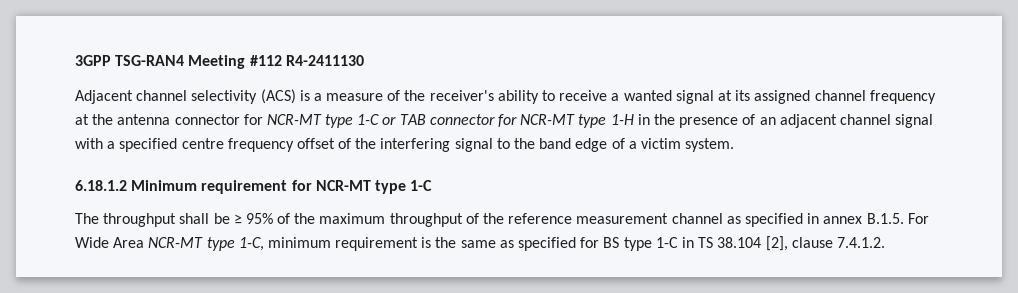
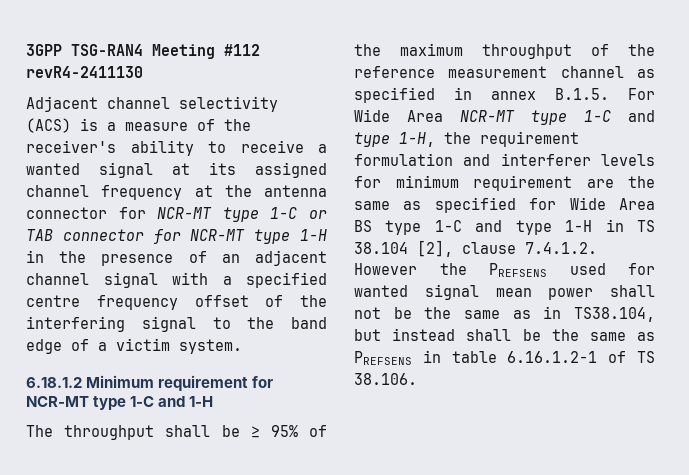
- 3GPP TSG-RAN4 Meeting #112 R4-2411130
+ 3GPP TSG-RAN4 Meeting #112 revR4-2411130
- 6.18.1.2 Minimum requirement for NCR-MT type 1-C
+ 6.18.1.2 Minimum requirement for NCR-MT type 1-C and 1-H
- The throughput shall be ≥ 95% of the maximum throughput of the reference measurement channel as specified in annex B.1.5. For Wide Area NCR-MT type 1-C, minimum requirement is the same as specified for BS type 1-C in TS 38.104 [2], clause 7.4.1.2.
+ The throughput shall be ≥ 95% of the maximum throughput of the reference measurement channel as specified in annex B.1.5. For Wide Area NCR-MT type 1-C and type 1-H, the requirement formulation and interferer levels for minimum requirement are the same as specified for Wide Area BS type 1-C and type 1-H in TS 38.104 [2], clause 7.4.1.2. However the PREFSENS used for wanted signal mean power shall not be the same as in TS38.104, but instead shall be the same as PREFSENS in table 6.16.1.2-1 of TS 38.106.

